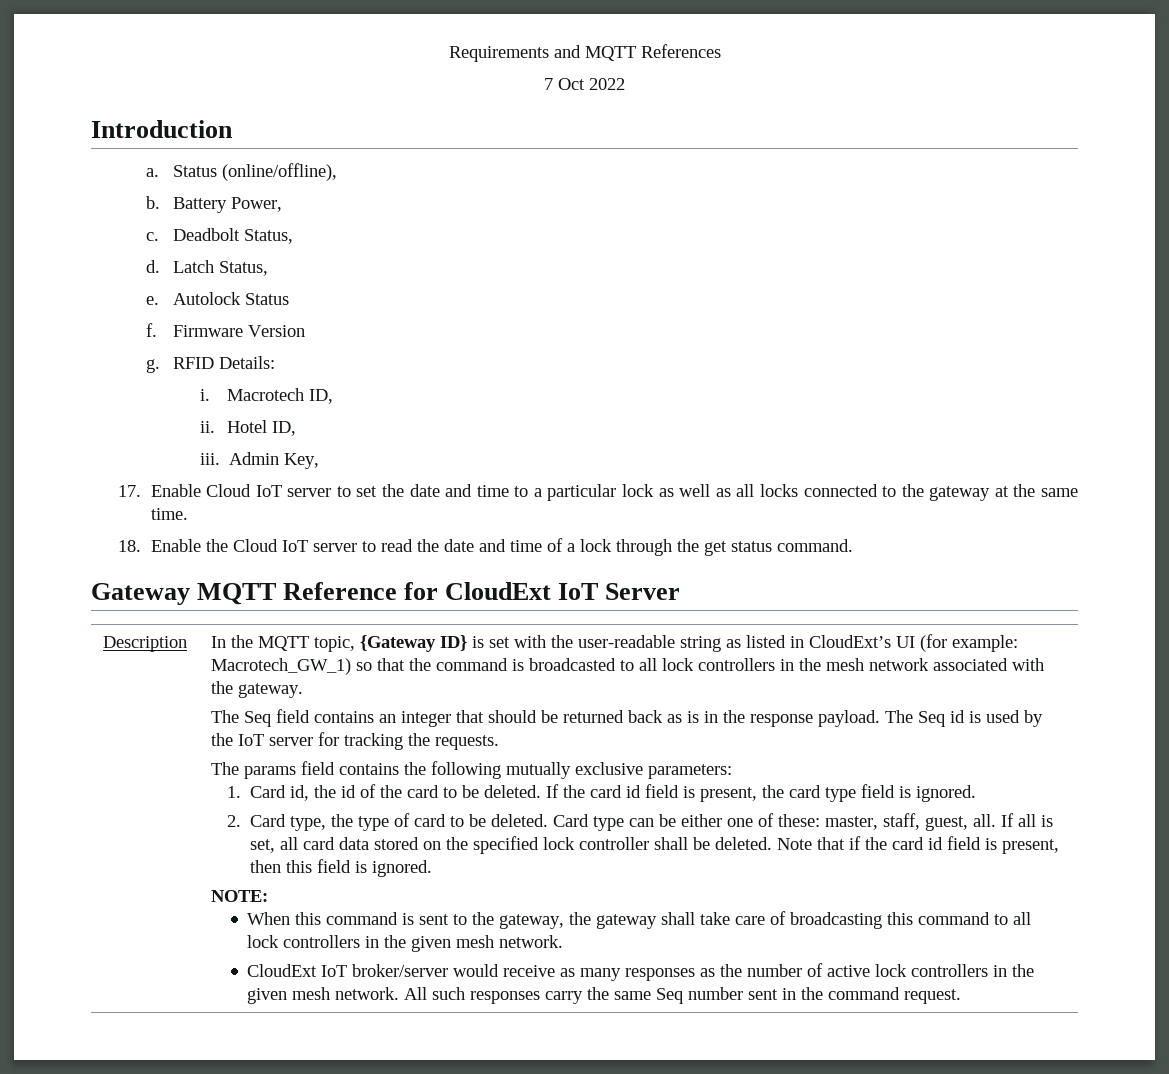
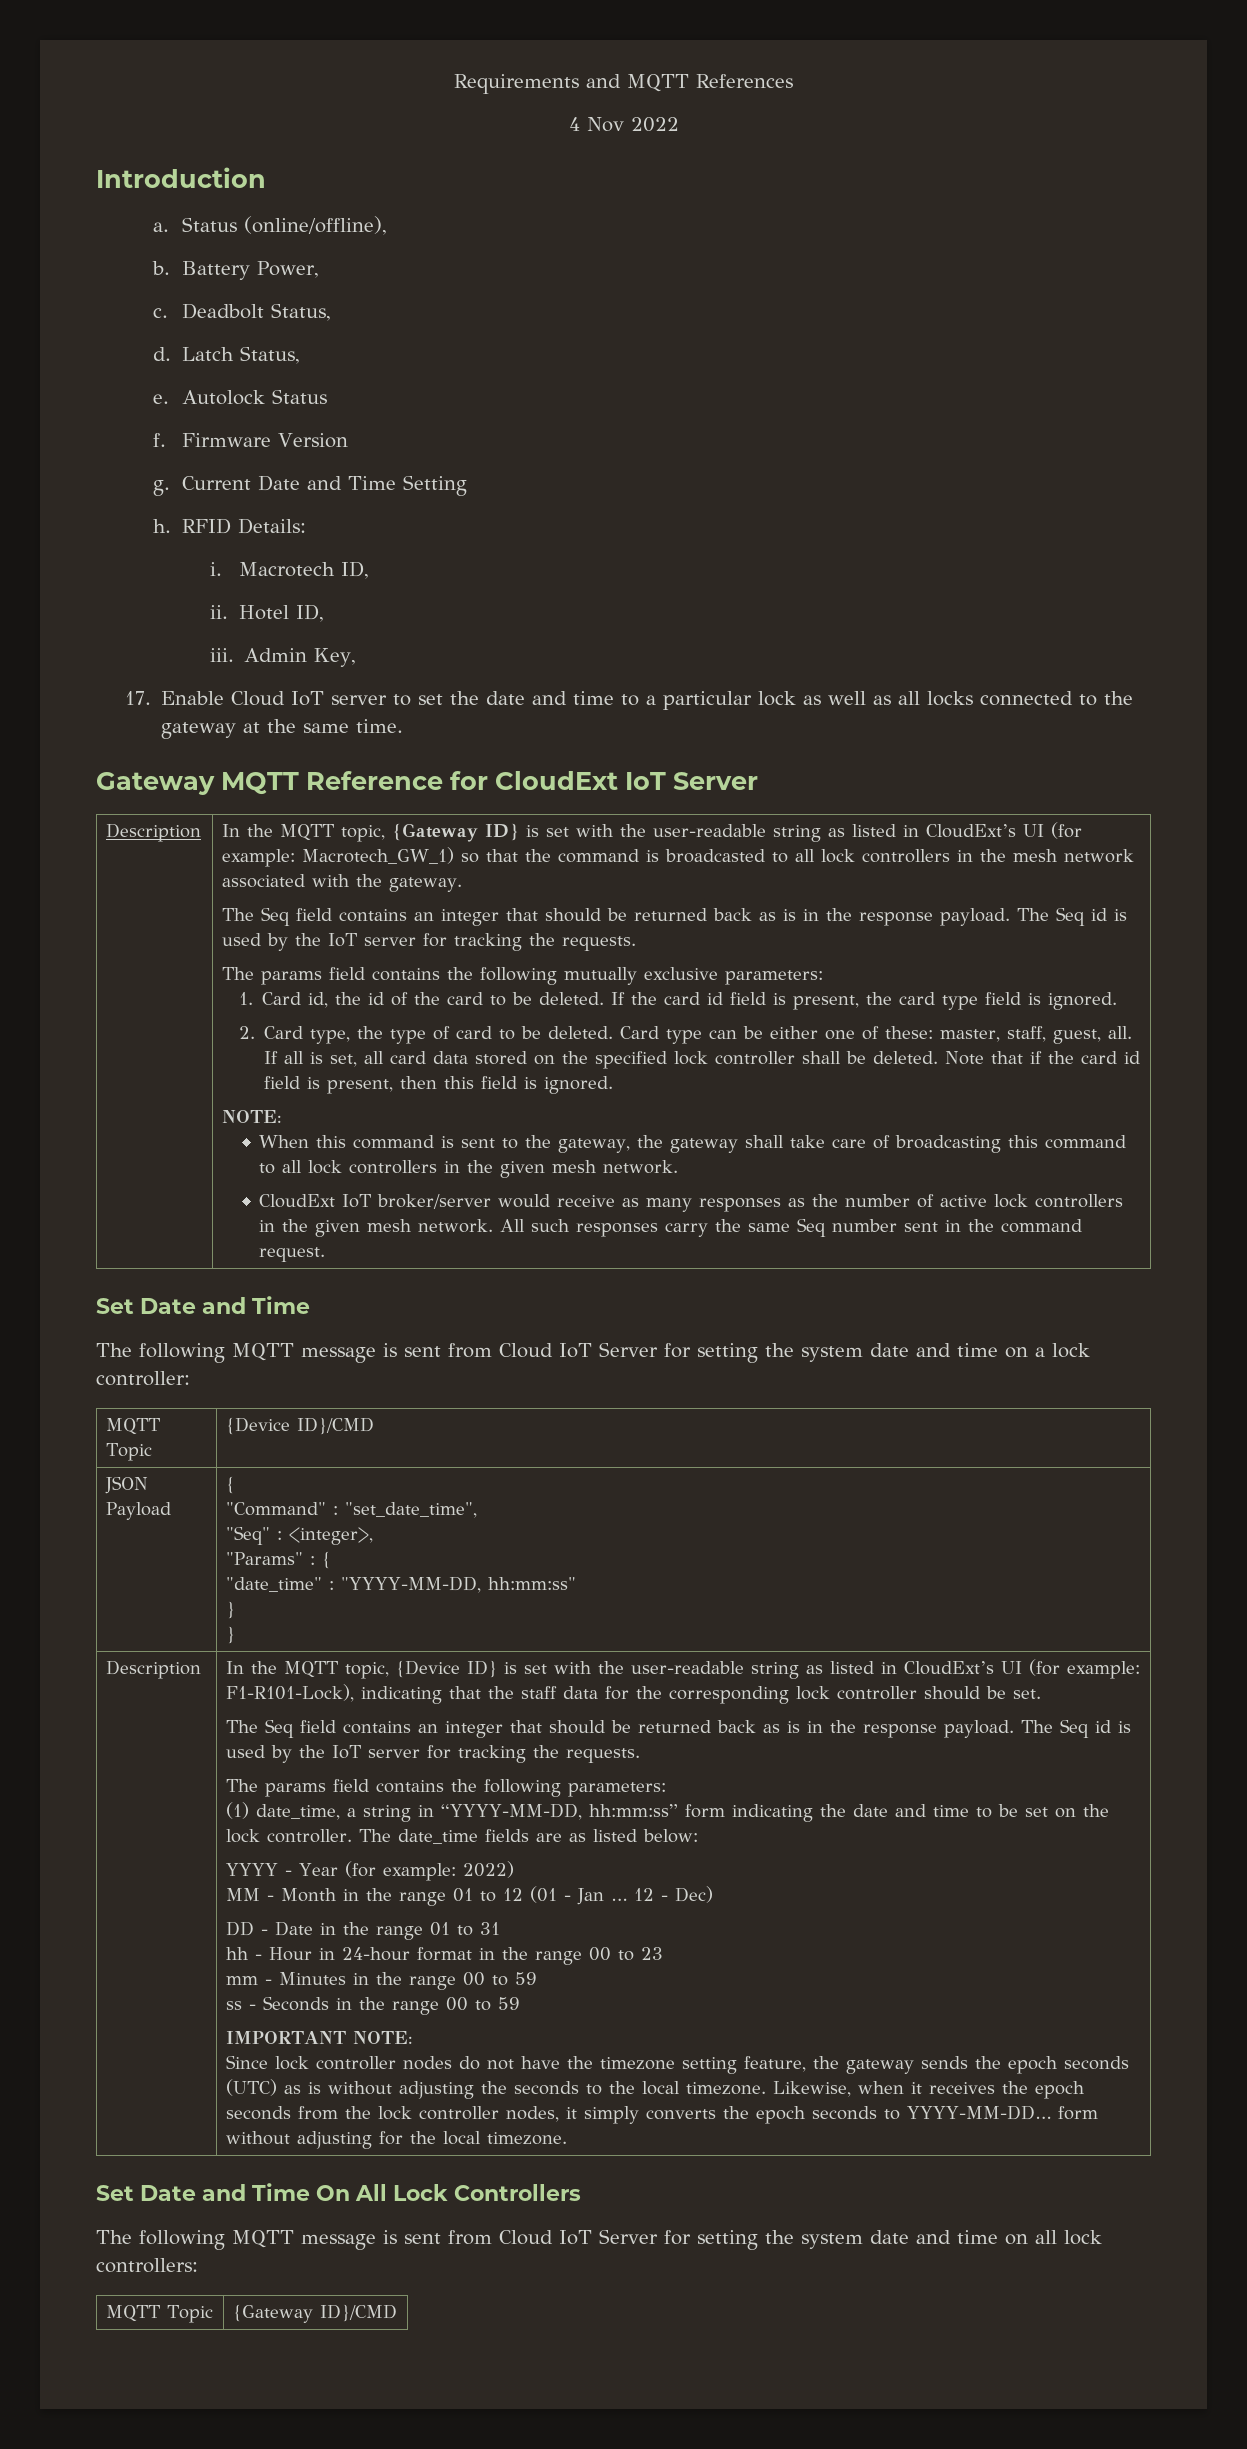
- 7 Oct 2022
+ 4 Nov 2022
+ Current Date and Time Setting
+ h.
- 18. Enable the Cloud IoT server to read the date and time of a lock through the get status command.
  All such responses carry the same Seq number sent in the command request.
+ Set Date and Time
+ The following MQTT message is sent from Cloud IoT Server for setting the system date and time on a lock controller:
+ MQTT Topic | {Device ID}/CMD
+ JSON Payload | {
+ "Command" : "set_date_time",
+ "Seq" : <integer>,
+ "Params" : {
+ "date_time" : "YYYY-MM-DD, hh:mm:ss"
+ }
+ }
+ Description | In the MQTT topic, {Device ID} is set with the user-readable string as listed in CloudExt’s UI (for example: F1-R101-Lock), indicating that the staff data for the corresponding lock controller should be set.
+ The Seq field contains an integer that should be returned back as is in the response payload. The Seq id is used by the IoT server for tracking the requests.
+ The params field contains the following parameters:
+ (1) date_time, a string in “YYYY-MM-DD, hh:mm:ss” form indicating the date and time to be set on the lock controller. The date_time fields are as listed below:
+ YYYY - Year (for example: 2022)
+ MM - Month in the range 01 to 12 (01 - Jan … 12 - Dec)
+ DD - Date in the range 01 to 31
+ hh - Hour in 24-hour format in the range 00 to 23
+ mm - Minutes in the range 00 to 59
+ ss - Seconds in the range 00 to 59
+ IMPORTANT NOTE:
+ Since lock controller nodes do not have the timezone setting feature, the gateway sends the epoch seconds (UTC) as is without adjusting the seconds to the local timezone. Likewise, when it receives the epoch seconds from the lock controller nodes, it simply converts the epoch seconds to YYYY-MM-DD… form without adjusting for the local timezone.
+ Set Date and Time On All Lock Controllers
+ The following MQTT message is sent from Cloud IoT Server for setting the system date and time on all lock controllers:
+ MQTT Topic | {Gateway ID}/CMD

